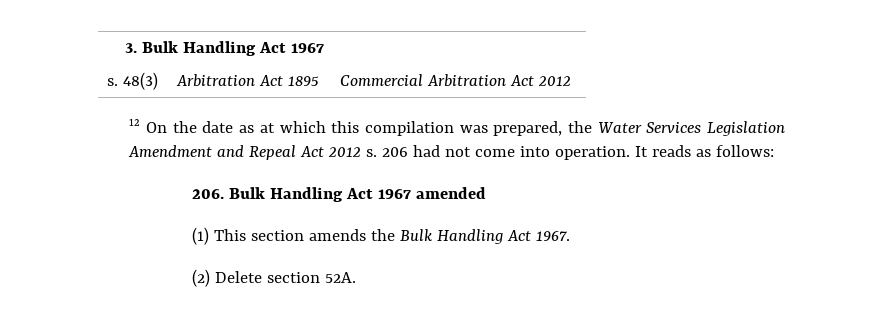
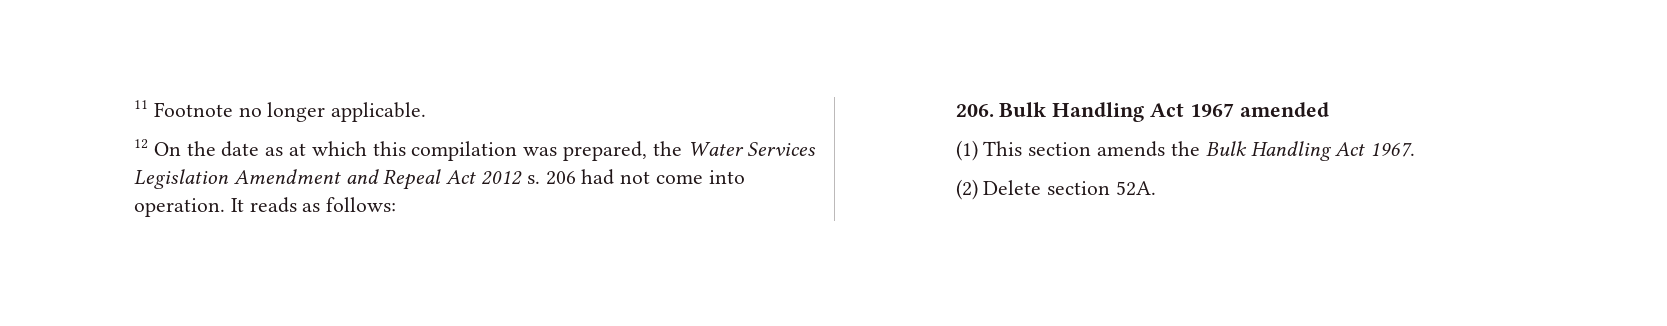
- 3. Bulk Handling Act 1967
- s. 48(3) | Arbitration Act 1895 | Commercial Arbitration Act 2012
+ 11 Footnote no longer applicable.

